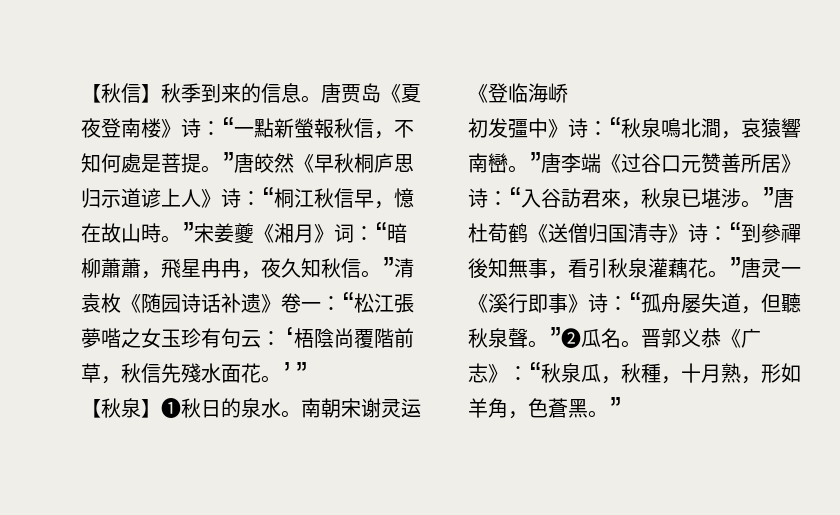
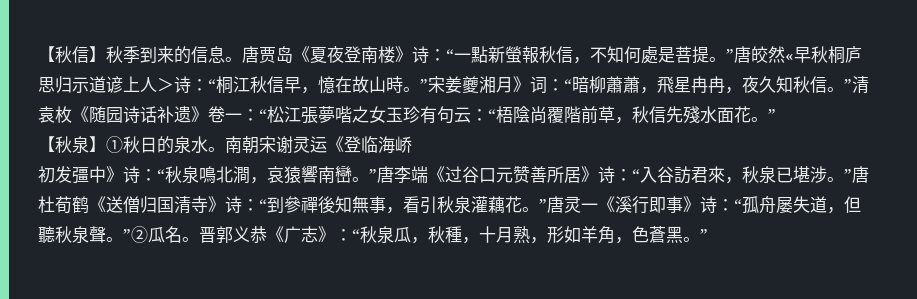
- “一點新螢報秋信，不知何處是菩提。”唐皎然《早秋桐庐思归示道谚上人》诗：
+ “一點新螢報秋信，不知何處是菩提。”唐皎然«早秋桐庐思归示道谚上人＞诗：
- “桐江秋信早，憶在故山時。”宋姜夔《湘月》词：
+ “桐江秋信早，憶在故山時。”宋姜夔湘月》词：
- ‘梧陰尚覆階前草，秋信先殘水面花。’”
+ “梧陰尚覆階前草，秋信先殘水面花。”
- 【秋泉】❶秋日的泉水。
+ 【秋泉】①秋日的泉水。
- 初发彊中》诗：“秋泉鳴北澗，哀猿響南巒。”唐李端《过谷口元赞善所居》诗：“入谷訪君來，秋泉已堪涉。”唐杜荀鹤《送僧归国清寺》诗：“到參禪後知無事，看引秋泉灌藕花。”唐灵一《溪行即事》诗：“孤舟屡失道，但聽秋泉聲。”❷瓜名。
+ 初发彊中》诗：“秋泉鳴北澗，哀猿響南巒。”唐李端《过谷口元赞善所居》诗：“入谷訪君來，秋泉已堪涉。”唐杜荀鹤《送僧归国清寺》诗：“到參禪後知無事，看引秋泉灌藕花。”唐灵一《溪行即事》诗：“孤舟屡失道，但聽秋泉聲。”②瓜名。

